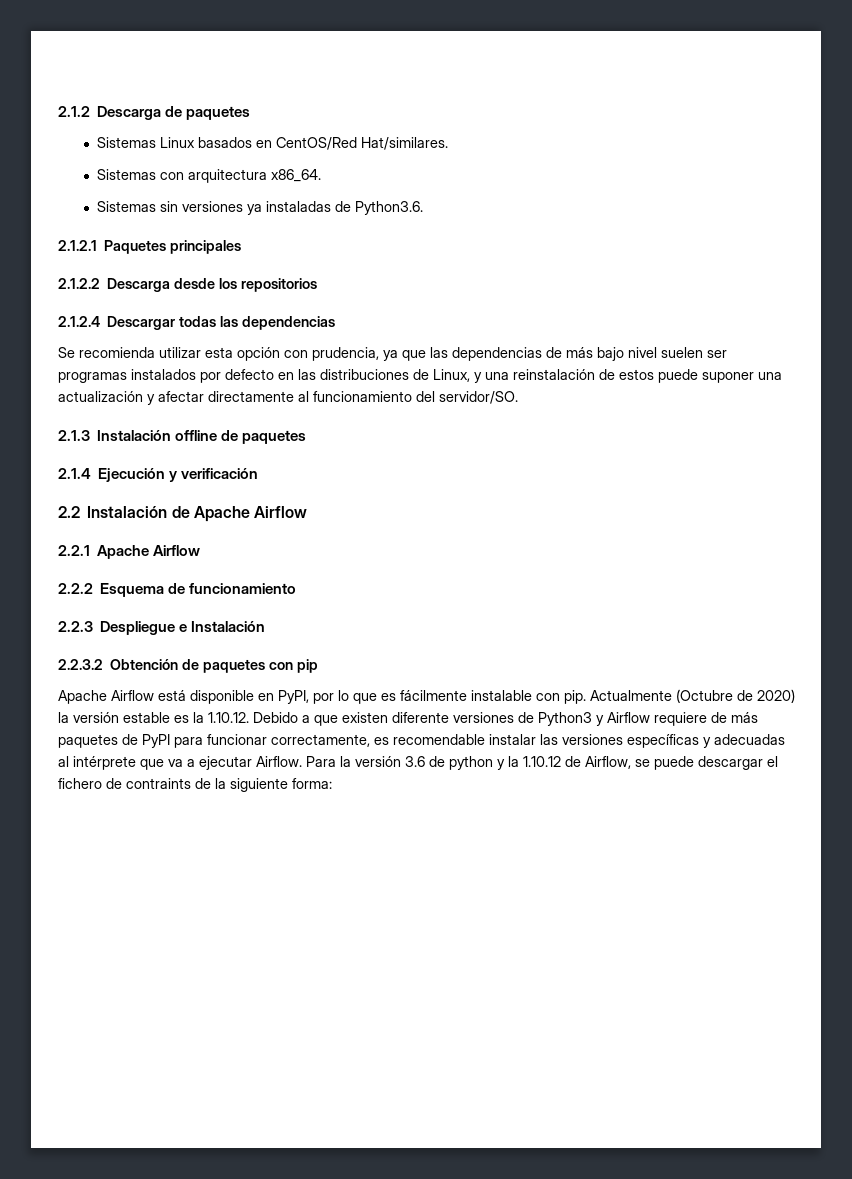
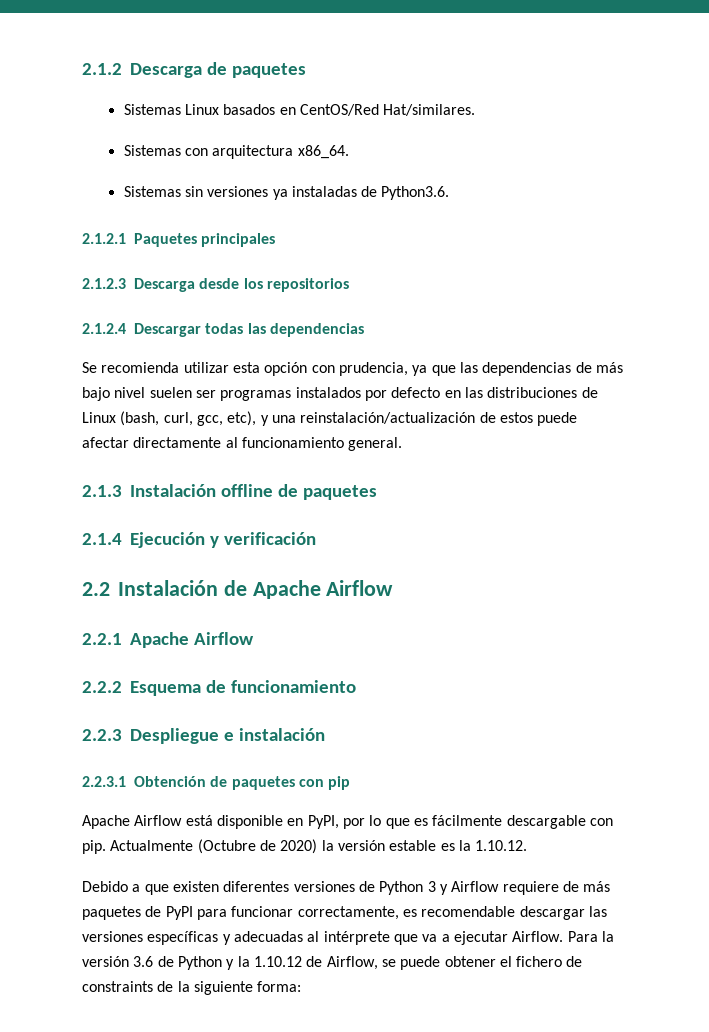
- 2.1.2.2 Descarga desde los repositorios
+ 2.1.2.3 Descarga desde los repositorios
- Se recomienda utilizar esta opción con prudencia, ya que las dependencias de más bajo nivel suelen ser programas instalados por defecto en las distribuciones de Linux, y una reinstalación de estos puede suponer una actualización y afectar directamente al funcionamiento del servidor/SO.
+ Se recomienda utilizar esta opción con prudencia, ya que las dependencias de más bajo nivel suelen ser programas instalados por defecto en las distribuciones de Linux (bash, curl, gcc, etc), y una reinstalación/actualización de estos puede afectar directamente al funcionamiento general.
- 2.2.3 Despliegue e Instalación
- 2.2.3.2 Obtención de paquetes con pip
+ 2.2.3 Despliegue e instalación
+ 2.2.3.1 Obtención de paquetes con pip
- Apache Airflow está disponible en PyPI, por lo que es fácilmente instalable con pip.
+ Apache Airflow está disponible en PyPI, por lo que es fácilmente descargable con pip.
- Actualmente (Octubre de 2020) la versión estable es la 1.10.12. Debido a que existen diferente versiones de Python3 y Airflow requiere de más paquetes de PyPI para funcionar correctamente, es recomendable instalar las versiones específicas y adecuadas al intérprete que va a ejecutar Airflow.
+ Actualmente (Octubre de 2020) la versión estable es la 1.10.12.
+ Debido a que existen diferentes versiones de Python 3 y Airflow requiere de más paquetes de PyPI para funcionar correctamente, es recomendable descargar las versiones específicas y adecuadas al intérprete que va a ejecutar Airflow.
- Para la versión 3.6 de python y la 1.10.12 de Airflow, se puede descargar el fichero de contraints de la siguiente forma:
+ Para la versión 3.6 de Python y la 1.10.12 de Airflow, se puede obtener el fichero de constraints de la siguiente forma:

